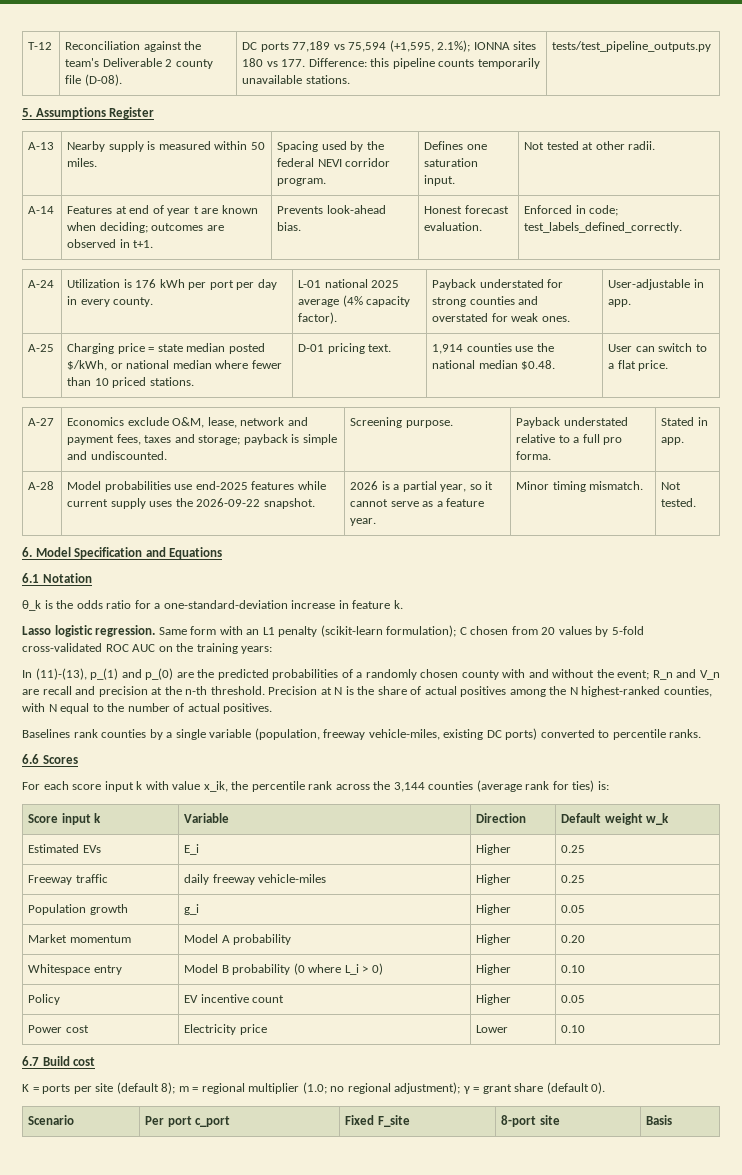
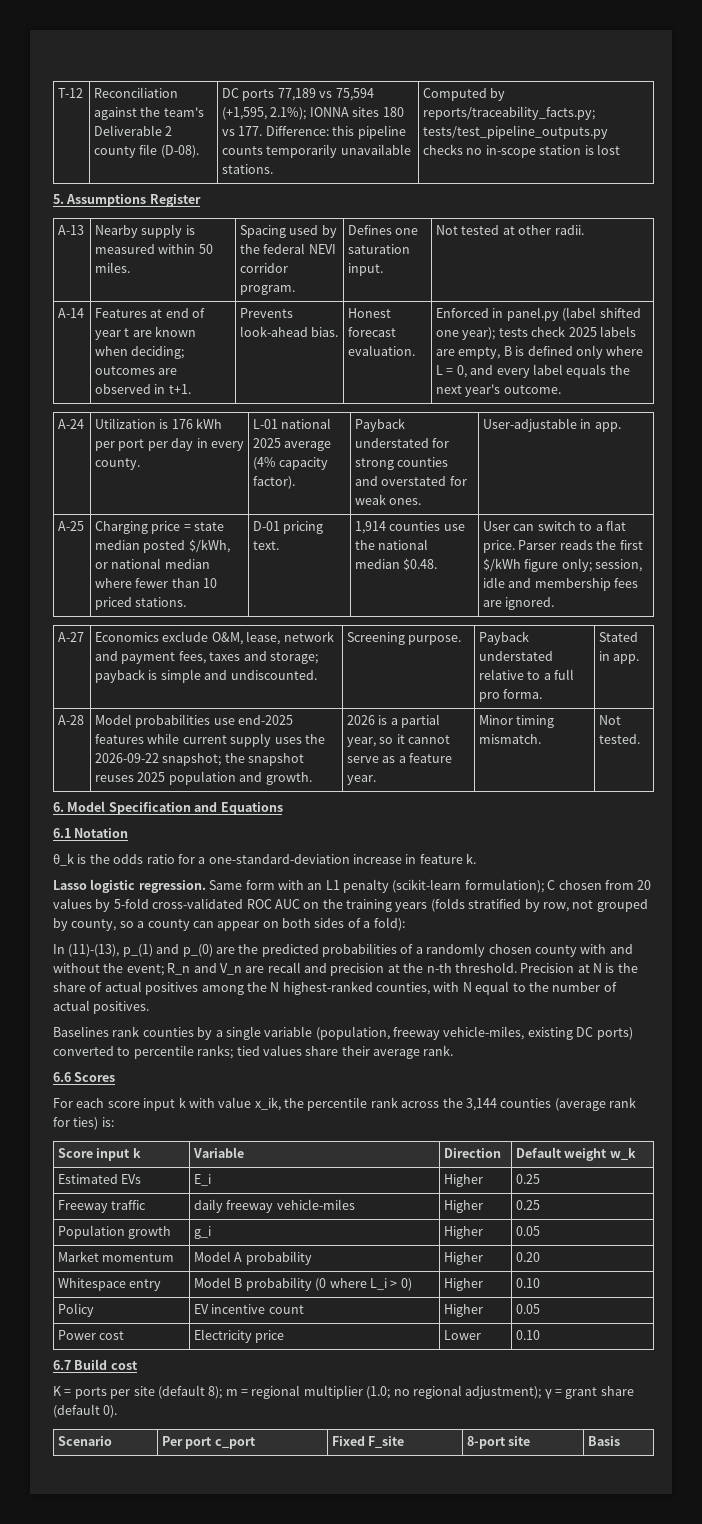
- T-12 | Reconciliation against the team's Deliverable 2 county file (D-08). | DC ports 77,189 vs 75,594 (+1,595, 2.1%); IONNA sites 180 vs 177. Difference: this pipeline counts temporarily unavailable stations. | tests/test_pipeline_outputs.py
+ T-12 | Reconciliation against the team's Deliverable 2 county file (D-08). | DC ports 77,189 vs 75,594 (+1,595, 2.1%); IONNA sites 180 vs 177. Difference: this pipeline counts temporarily unavailable stations. | Computed by reports/traceability_facts.py; tests/test_pipeline_outputs.py checks no in-scope station is lost
- Enforced in code; test_labels_defined_correctly.
+ Enforced in panel.py (label shifted one year); tests check 2025 labels are empty, B is defined only where L = 0, and every label equals the next year's outcome.
+ Parser reads the first $/kWh figure only; session, idle and membership fees are ignored.
- A-28 | Model probabilities use end-2025 features while current supply uses the 2026-09-22 snapshot. | 2026 is a partial year, so it cannot serve as a feature year. | Minor timing mismatch. | Not tested.
+ A-28 | Model probabilities use end-2025 features while current supply uses the 2026-09-22 snapshot; the snapshot reuses 2025 population and growth. | 2026 is a partial year, so it cannot serve as a feature year. | Minor timing mismatch. | Not tested.
- Same form with an L1 penalty (scikit-learn formulation); C chosen from 20 values by 5-fold cross-validated ROC AUC on the training years:
+ Same form with an L1 penalty (scikit-learn formulation); C chosen from 20 values by 5-fold cross-validated ROC AUC on the training years (folds stratified by row, not grouped by county, so a county can appear on both sides of a fold):
- Baselines rank counties by a single variable (population, freeway vehicle-miles, existing DC ports) converted to percentile ranks.
+ Baselines rank counties by a single variable (population, freeway vehicle-miles, existing DC ports) converted to percentile ranks; tied values share their average rank.

